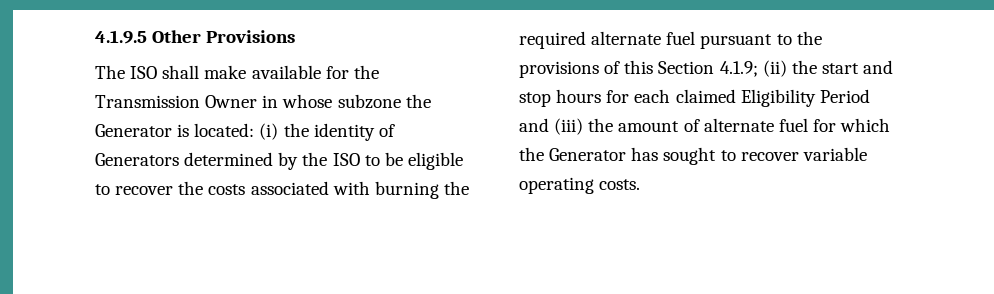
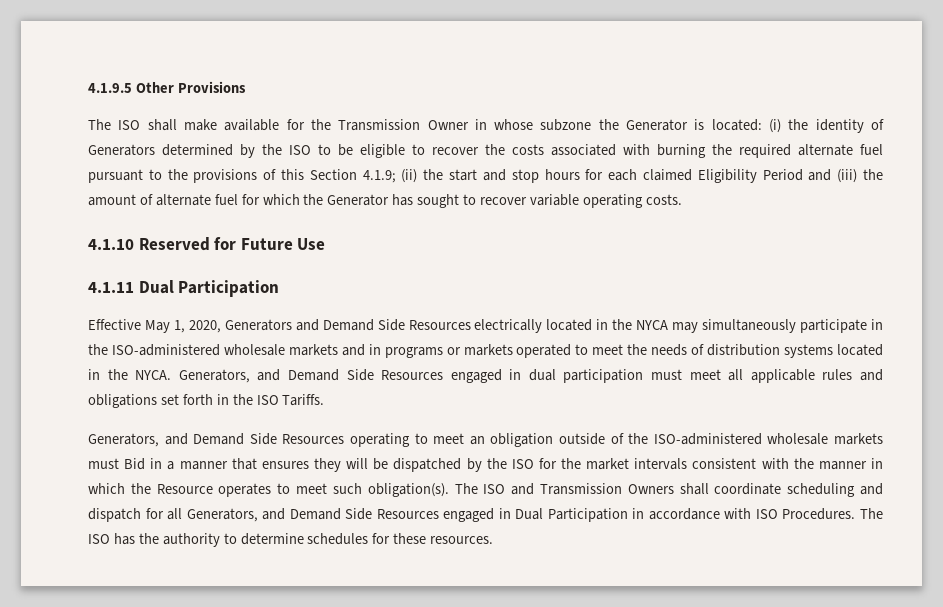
+ 4.1.10 Reserved for Future Use
+ 4.1.11 Dual Participation
+ Effective May 1, 2020, Generators and Demand Side Resources electrically located in the NYCA may simultaneously participate in the ISO-administered wholesale markets and in programs or markets operated to meet the needs of distribution systems located in the NYCA. Generators, and Demand Side Resources engaged in dual participation must meet all applicable rules and obligations set forth in the ISO Tariffs.
+ Generators, and Demand Side Resources operating to meet an obligation outside of the ISO-administered wholesale markets must Bid in a manner that ensures they will be dispatched by the ISO for the market intervals consistent with the manner in which the Resource operates to meet such obligation(s). The ISO and Transmission Owners shall coordinate scheduling and dispatch for all Generators, and Demand Side Resources engaged in Dual Participation in accordance with ISO Procedures. The ISO has the authority to determine schedules for these resources.

